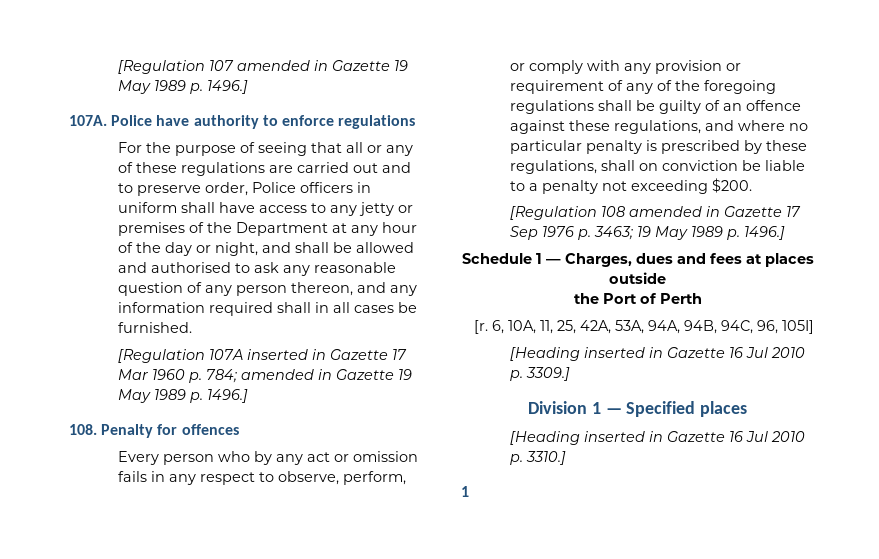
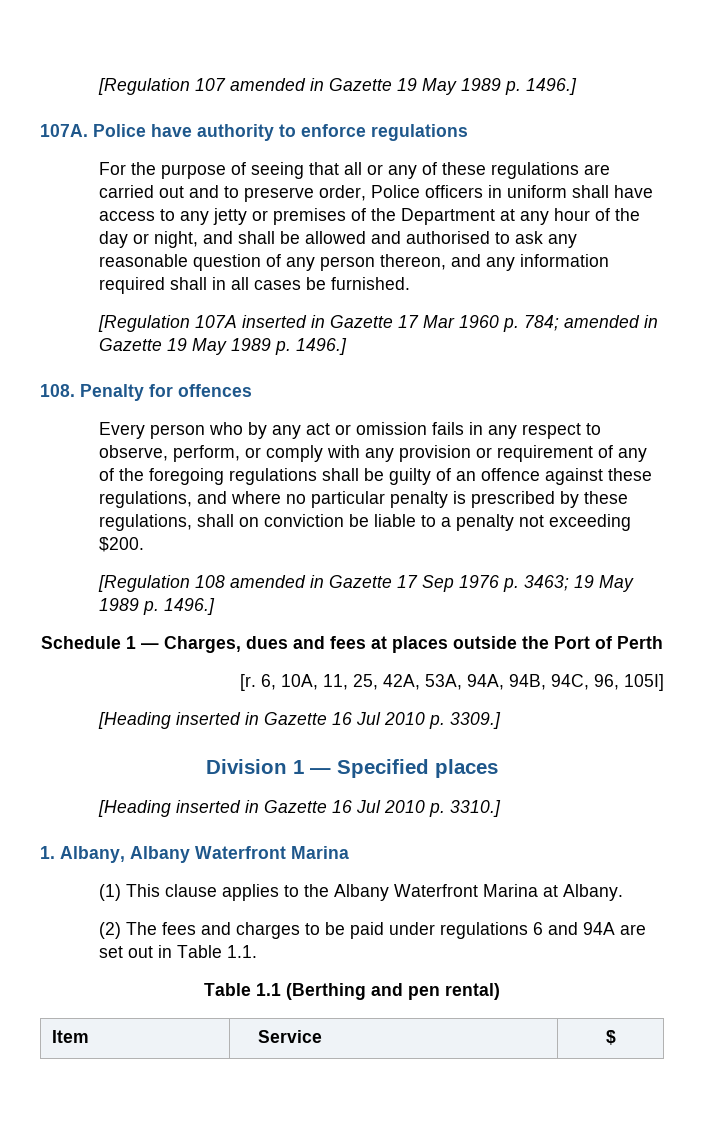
- Schedule 1 — Charges, dues and fees at places outside
- the Port of Perth
+ Schedule 1 — Charges, dues and fees at places outside the Port of Perth
  [Heading inserted in Gazette 16 Jul 2010 p. 3310.]
- 1
+ 1. Albany, Albany Waterfront Marina
+ (1) This clause applies to the Albany Waterfront Marina at Albany.
+ (2) The fees and charges to be paid under regulations 6 and 94A are set out in Table 1.1.
+ Table 1.1 (Berthing and pen rental)
+ Item | Service | $

